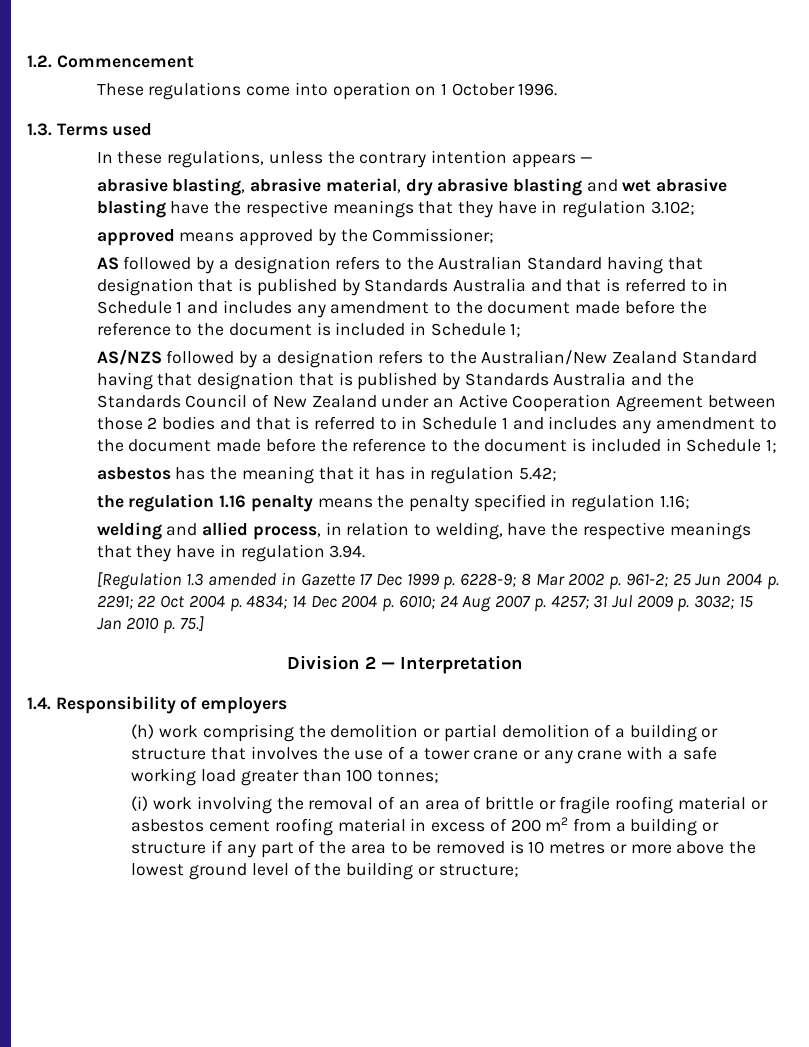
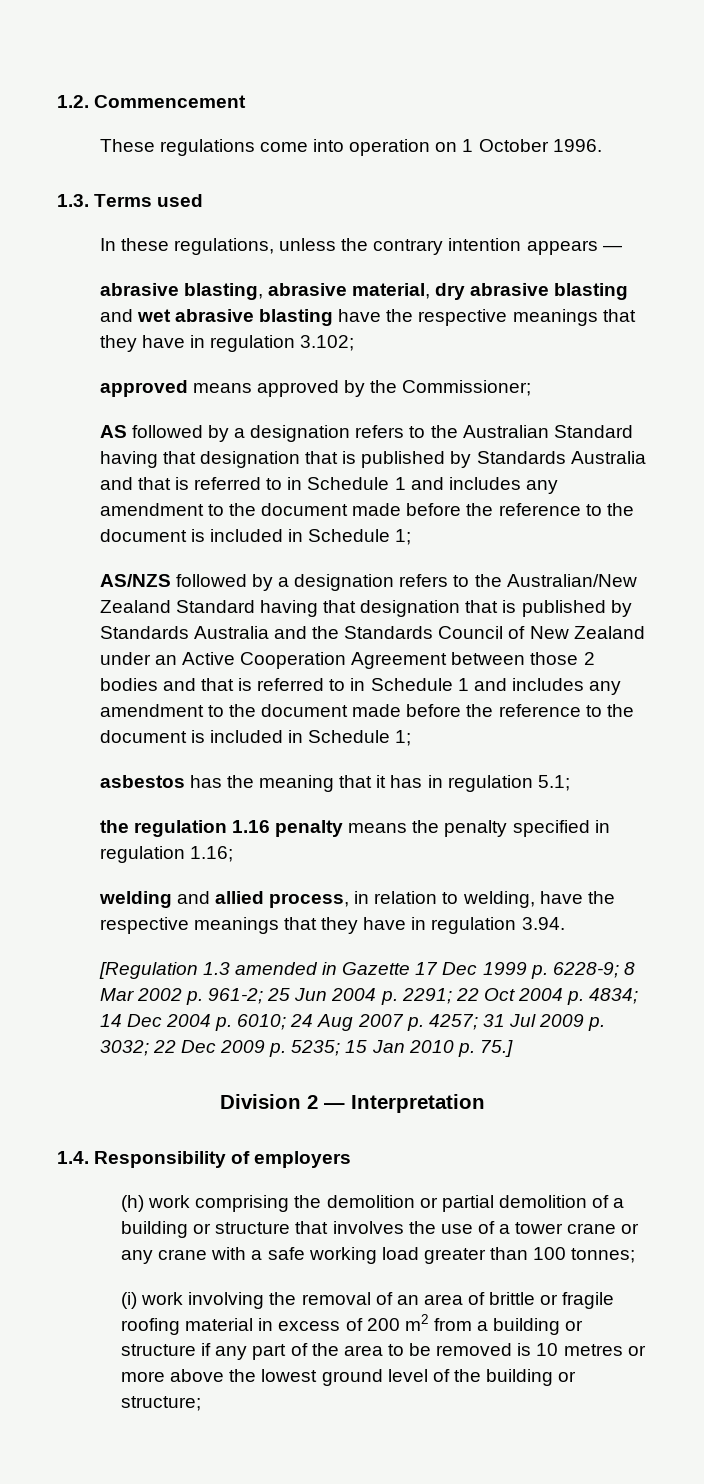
- asbestos has the meaning that it has in regulation 5.42;
+ asbestos has the meaning that it has in regulation 5.1;
- [Regulation 1.3 amended in Gazette 17 Dec 1999 p. 6228-9; 8 Mar 2002 p. 961-2; 25 Jun 2004 p. 2291; 22 Oct 2004 p. 4834; 14 Dec 2004 p. 6010; 24 Aug 2007 p. 4257; 31 Jul 2009 p. 3032; 15 Jan 2010 p. 75.]
+ [Regulation 1.3 amended in Gazette 17 Dec 1999 p. 6228-9; 8 Mar 2002 p. 961-2; 25 Jun 2004 p. 2291; 22 Oct 2004 p. 4834; 14 Dec 2004 p. 6010; 24 Aug 2007 p. 4257; 31 Jul 2009 p. 3032; 22 Dec 2009 p. 5235; 15 Jan 2010 p. 75.]
- (i) work involving the removal of an area of brittle or fragile roofing material or asbestos cement roofing material in excess of 200 m2 from a building or structure if any part of the area to be removed is 10 metres or more above the lowest ground level of the building or structure;
+ (i) work involving the removal of an area of brittle or fragile roofing material in excess of 200 m2 from a building or structure if any part of the area to be removed is 10 metres or more above the lowest ground level of the building or structure;

